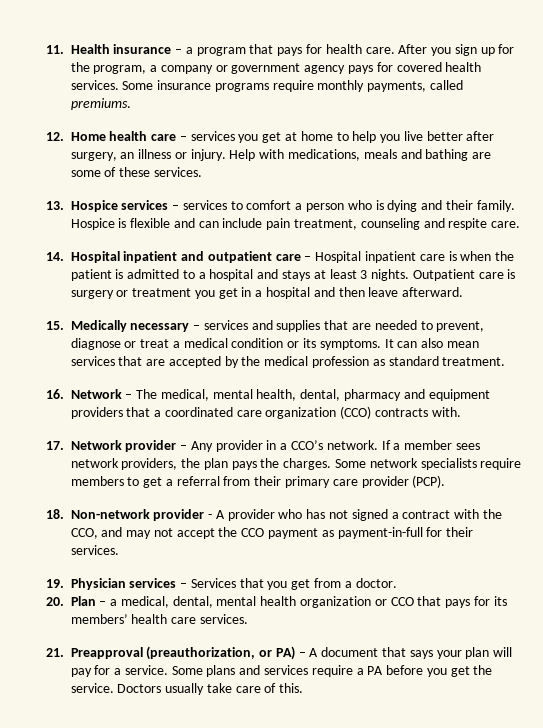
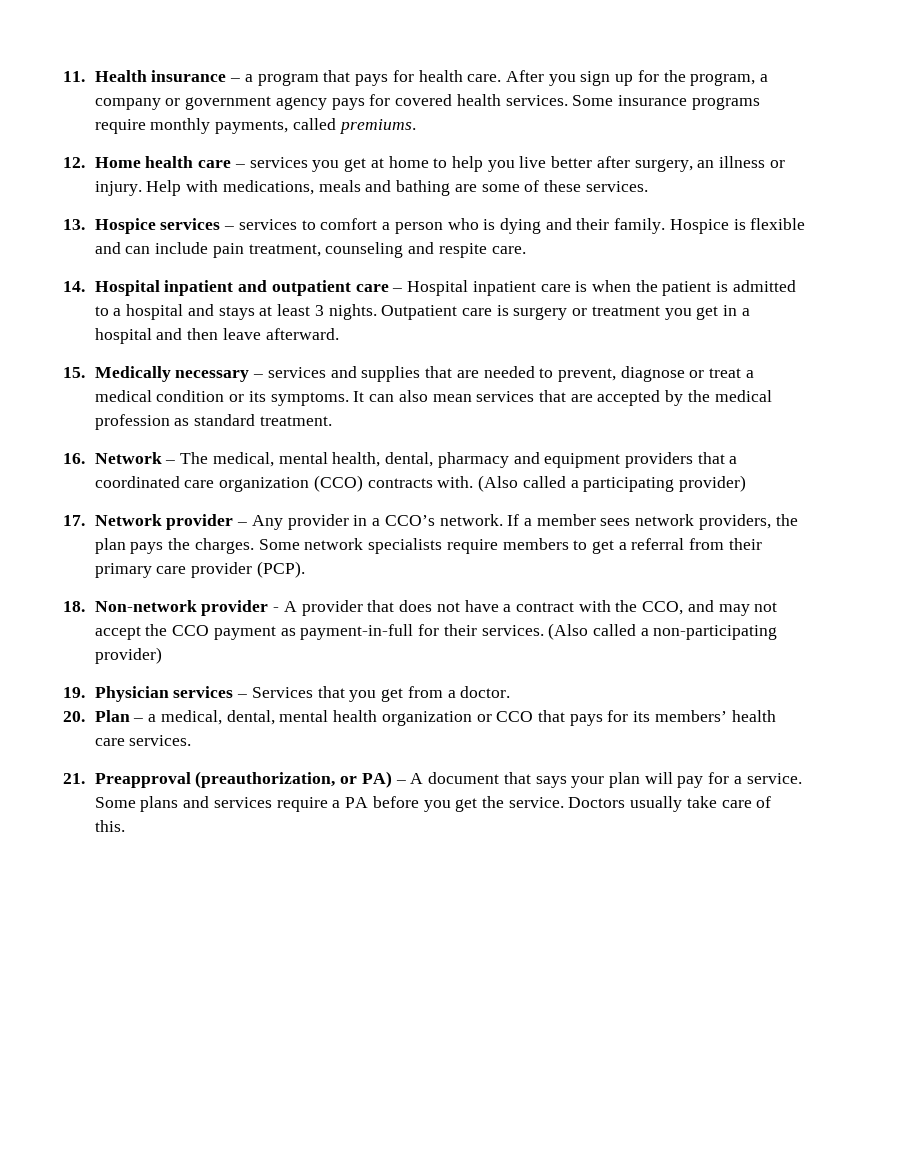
+ (Also called a participating provider)
- 18. Non-network provider - A provider who has not signed a contract with the CCO, and may not accept the CCO payment as payment-in-full for their services.
+ 18. Non-network provider - A provider that does not have a contract with the CCO, and may not accept the CCO payment as payment-in-full for their services. (Also called a non-participating provider)

